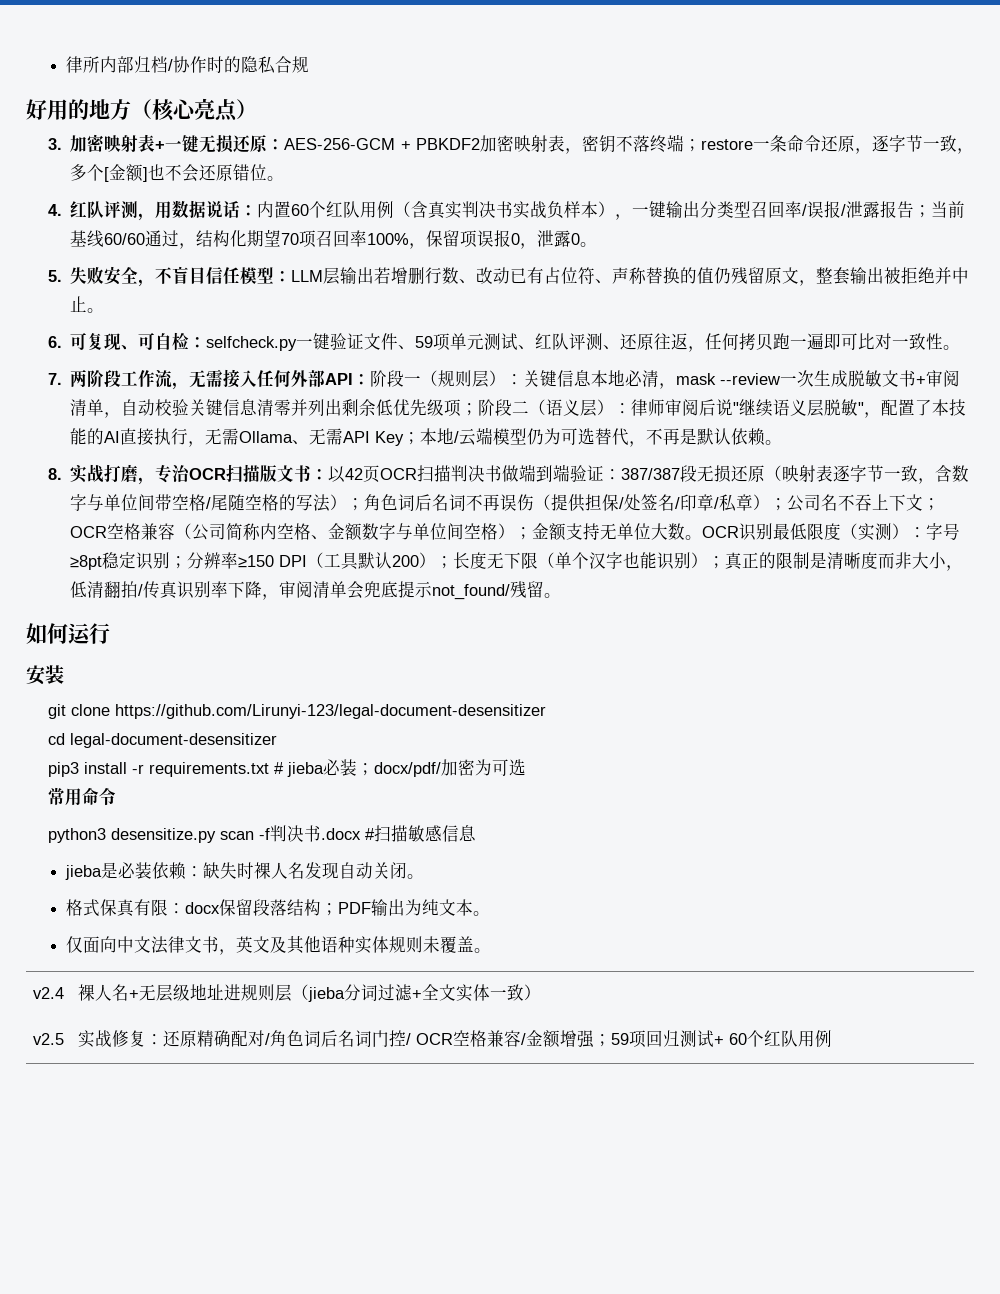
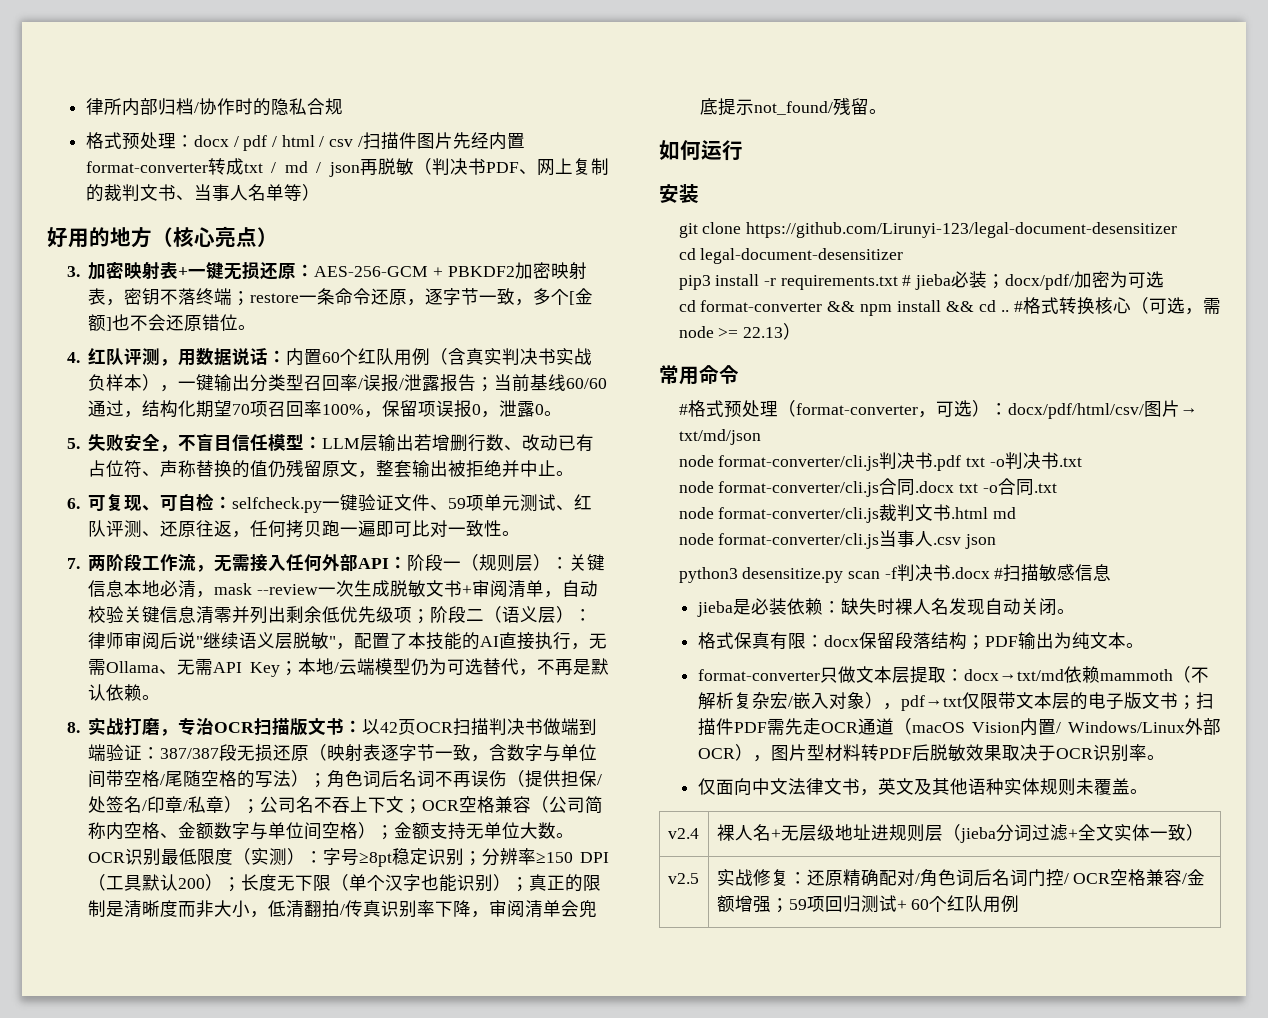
+ 格式预处理：docx / pdf / html / csv /扫描件图片先经内置format-converter转成txt / md / json再脱敏（判决书PDF、网上复制的裁判文书、当事人名单等）
+ cd format-converter && npm install && cd .. #格式转换核心（可选，需node >= 22.13）
  常用命令
+ #格式预处理（format-converter，可选）：docx/pdf/html/csv/图片→ txt/md/json
+ node format-converter/cli.js判决书.pdf txt -o判决书.txt
+ node format-converter/cli.js合同.docx txt -o合同.txt
+ node format-converter/cli.js裁判文书.html md
+ node format-converter/cli.js当事人.csv json
+ format-converter只做文本层提取：docx→txt/md依赖mammoth（不解析复杂宏/嵌入对象），pdf→txt仅限带文本层的电子版文书；扫描件PDF需先走OCR通道（macOS Vision内置/ Windows/Linux外部OCR），图片型材料转PDF后脱敏效果取决于OCR识别率。

